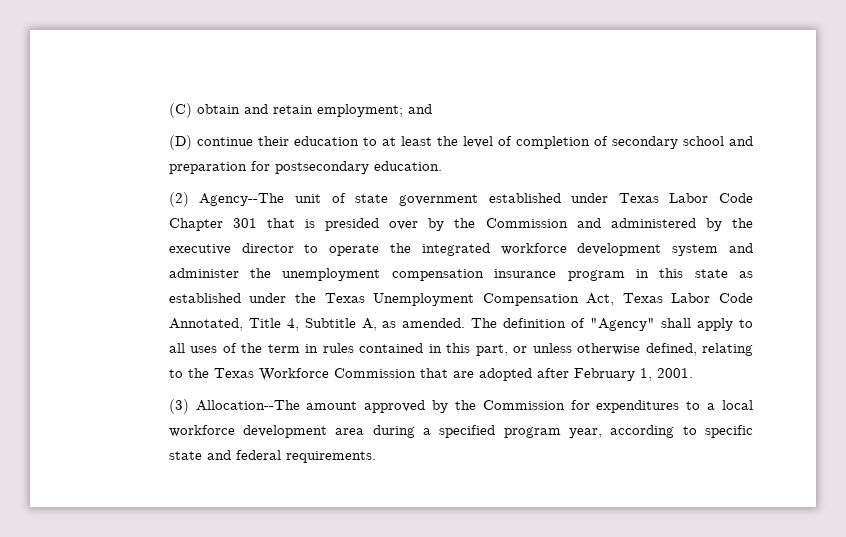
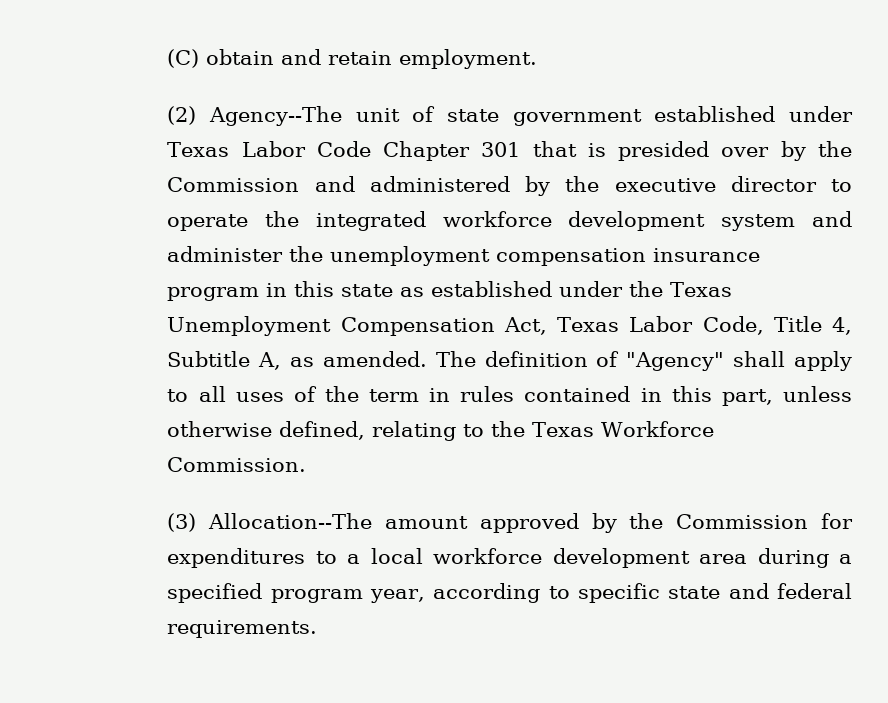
- (C) obtain and retain employment; and
- (D) continue their education to at least the level of completion of secondary school and preparation for postsecondary education.
+ (C) obtain and retain employment.
- (2) Agency--The unit of state government established under Texas Labor Code Chapter 301 that is presided over by the Commission and administered by the executive director to operate the integrated workforce development system and administer the unemployment compensation insurance program in this state as established under the Texas Unemployment Compensation Act, Texas Labor Code Annotated, Title 4, Subtitle A, as amended.
+ (2) Agency--The unit of state government established under Texas Labor Code Chapter 301 that is presided over by the Commission and administered by the executive director to operate the integrated workforce development system and administer the unemployment compensation insurance program in this state as established under the Texas Unemployment Compensation Act, Texas Labor Code, Title 4, Subtitle A, as amended.
- The definition of "Agency" shall apply to all uses of the term in rules contained in this part, or unless otherwise defined, relating to the Texas Workforce Commission that are adopted after February 1, 2001.
+ The definition of "Agency" shall apply to all uses of the term in rules contained in this part, unless otherwise defined, relating to the Texas Workforce Commission.

